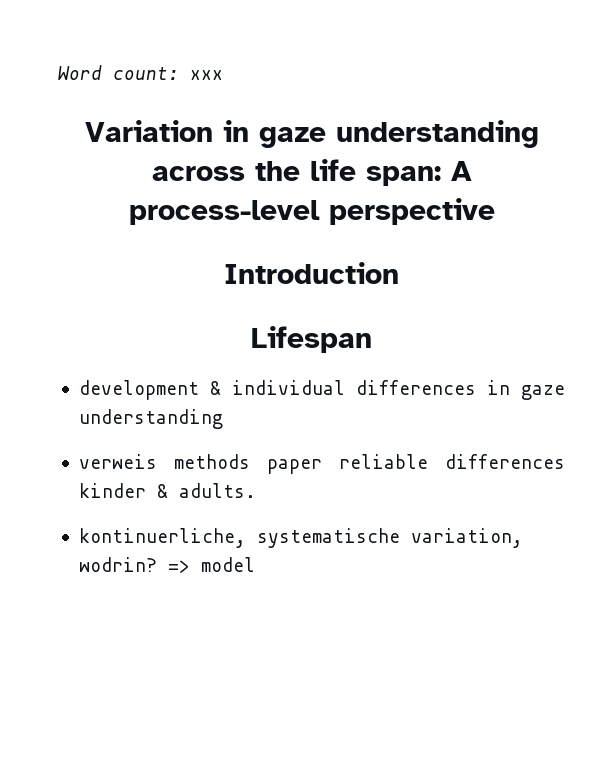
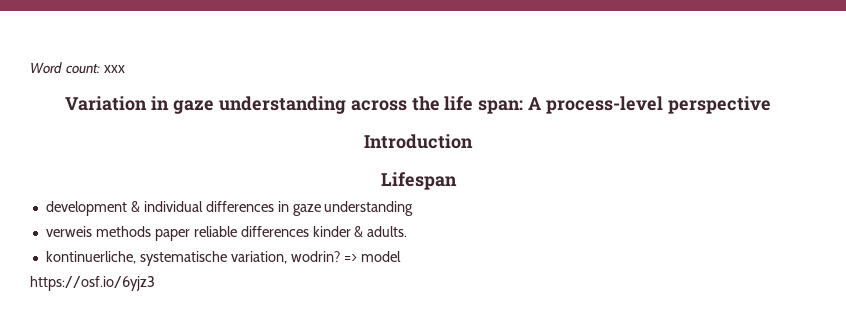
+ https://osf.io/6yjz3

